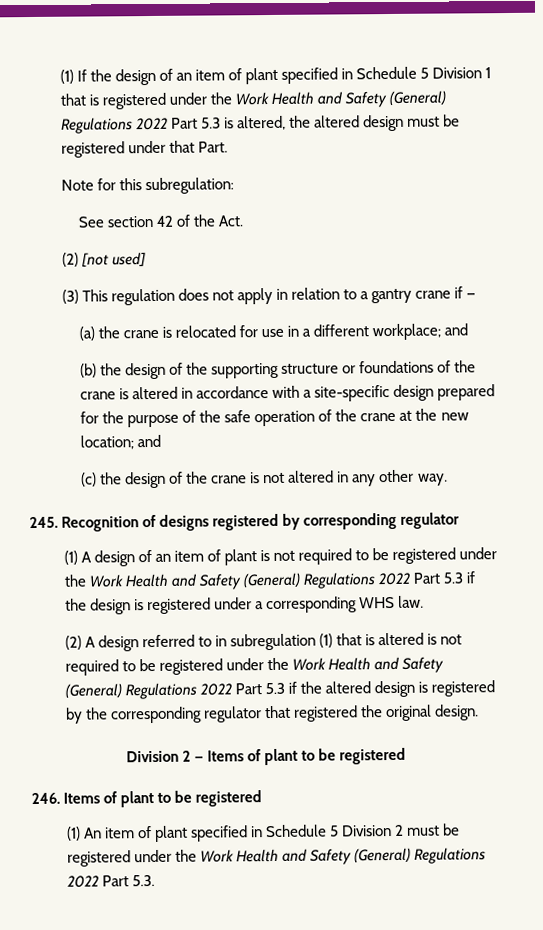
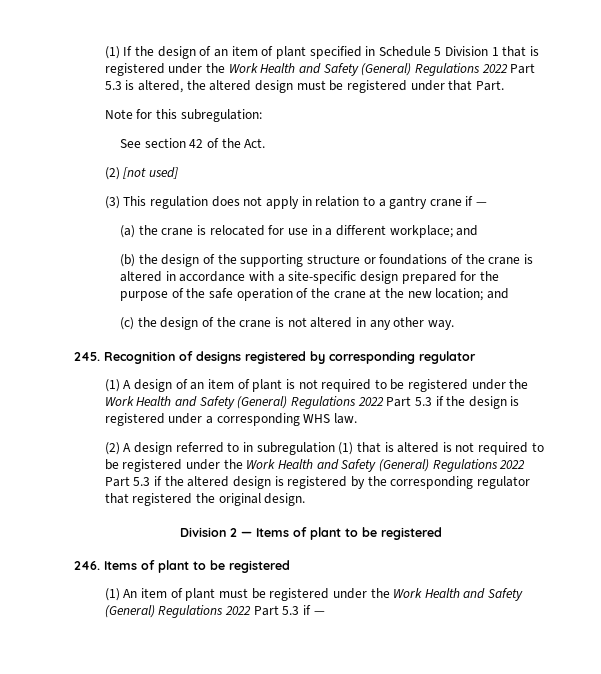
- (1) An item of plant specified in Schedule 5 Division 2 must be registered under the Work Health and Safety (General) Regulations 2022 Part 5.3.
+ (1) An item of plant must be registered under the Work Health and Safety (General) Regulations 2022 Part 5.3 if —

